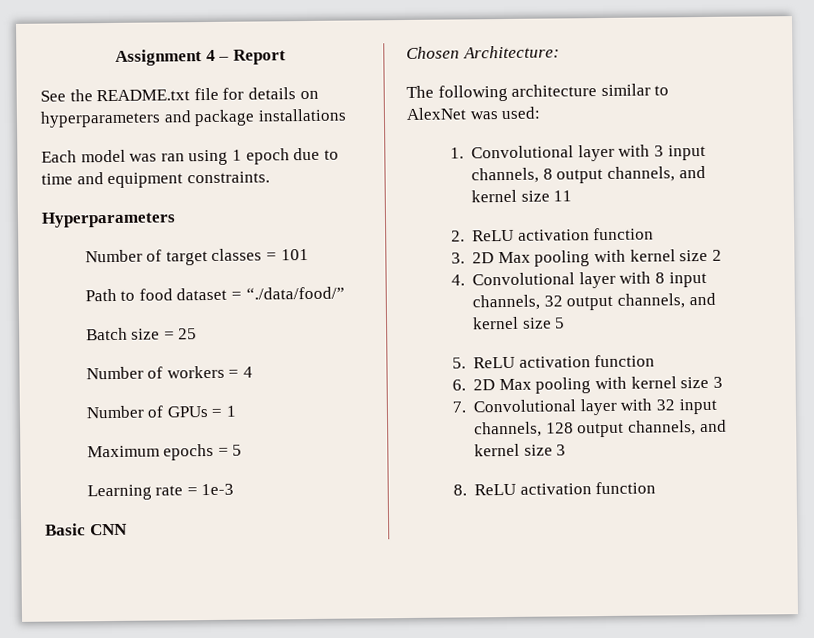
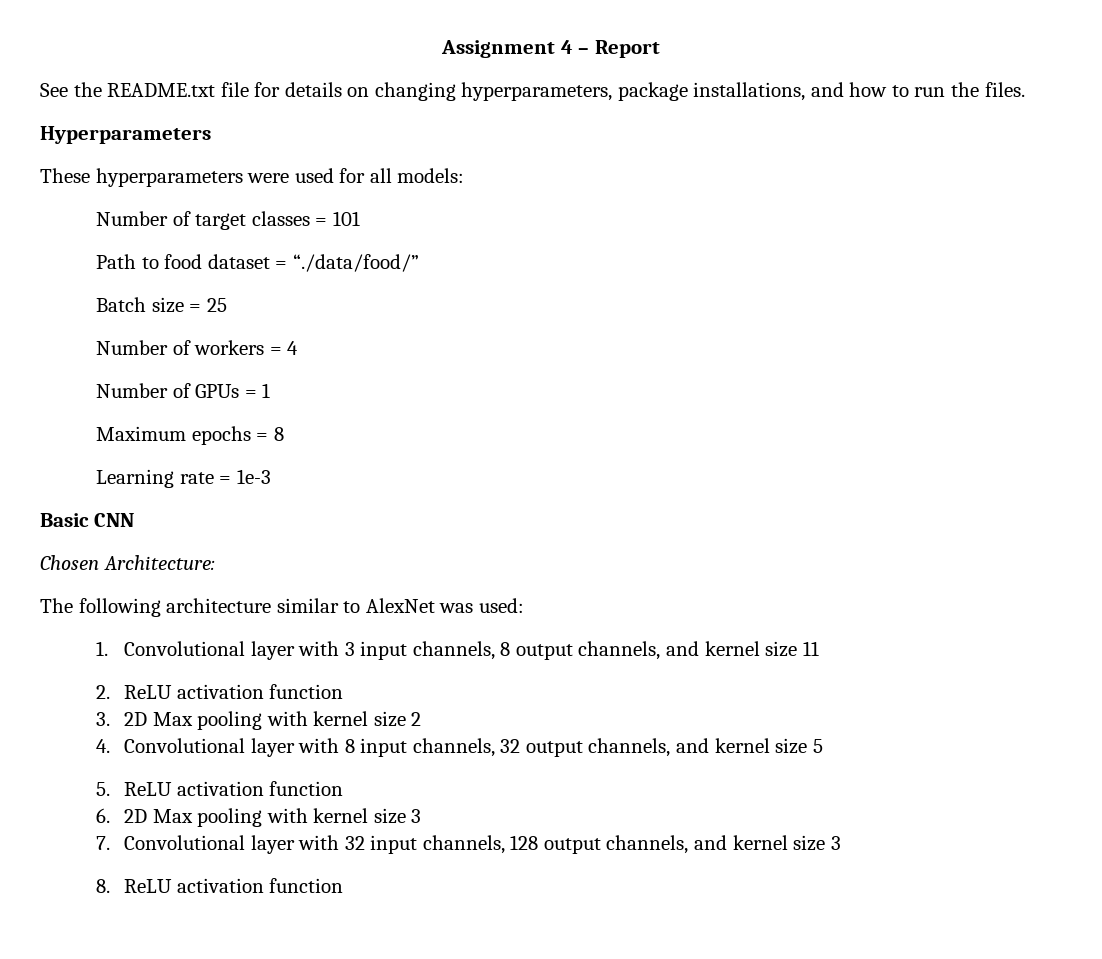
- See the README.txt file for details on hyperparameters and package installations
- Each model was ran using 1 epoch due to time and equipment constraints.
+ See the README.txt file for details on changing hyperparameters, package installations, and how to run the files.
  Hyperparameters
+ These hyperparameters were used for all models:
- Maximum epochs = 5
+ Maximum epochs = 8

